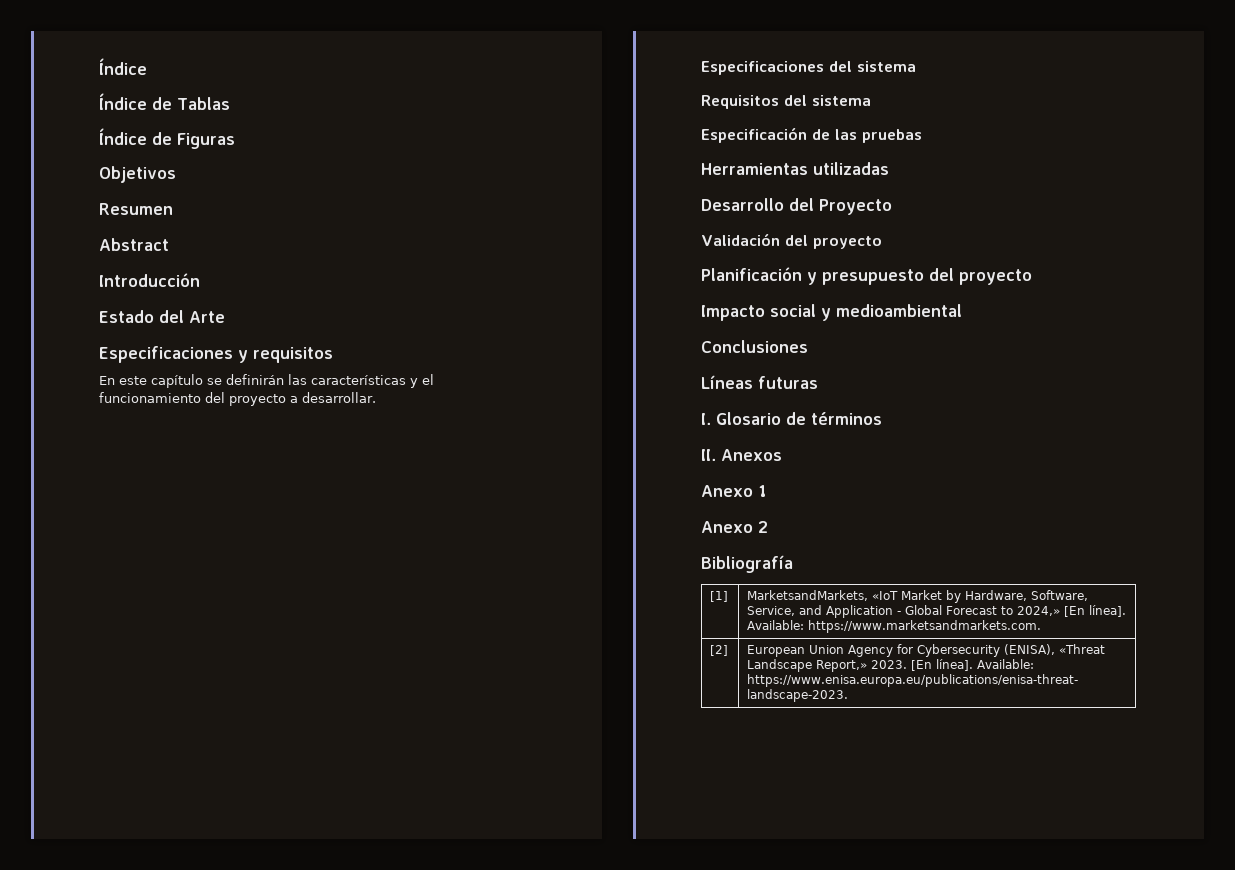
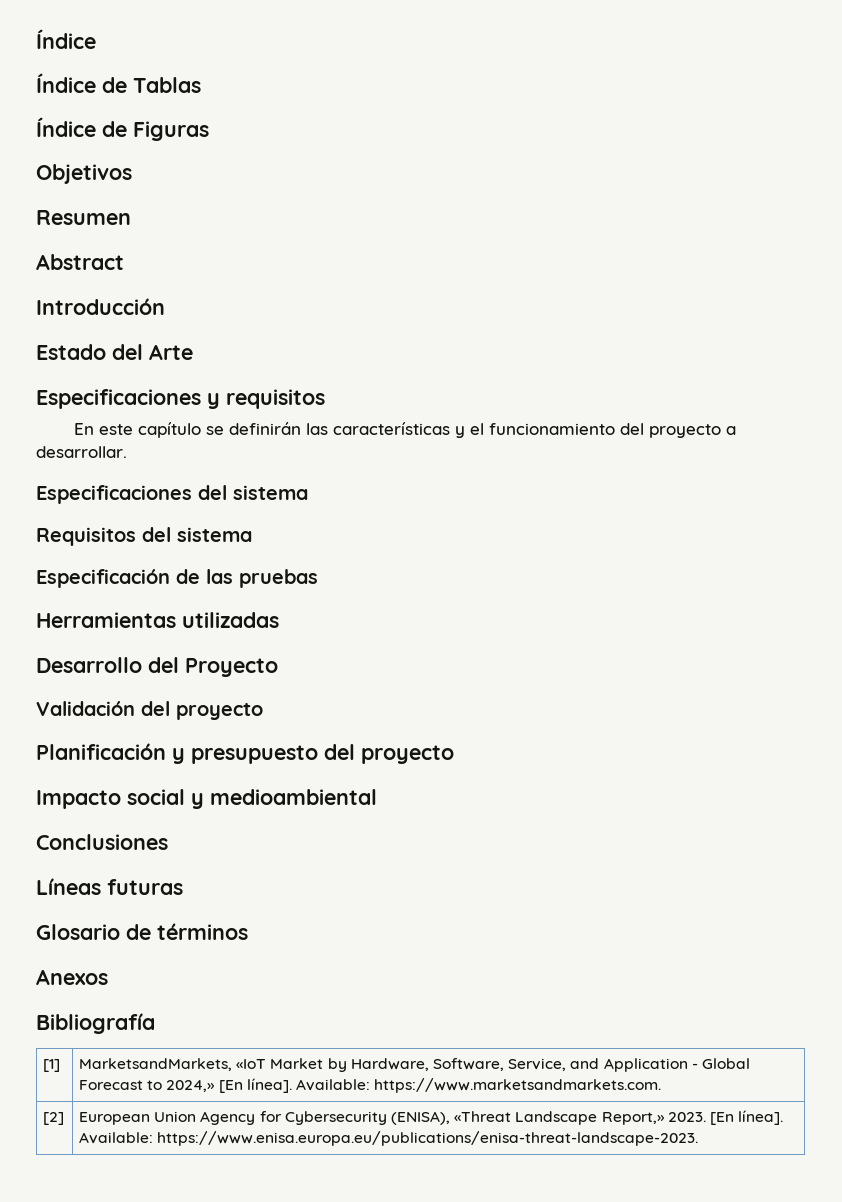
- I. Glosario de términos
+ Glosario de términos
- II. Anexos
+ Anexos
- Anexo 1
- Anexo 2

